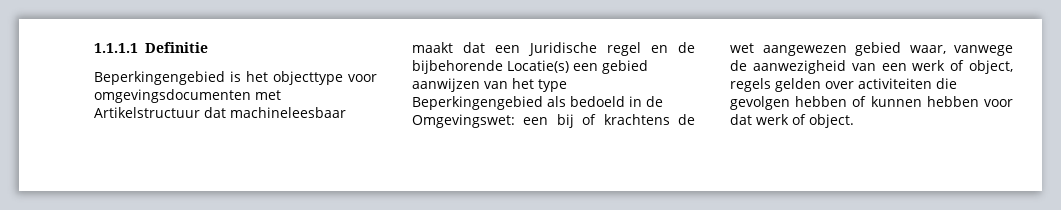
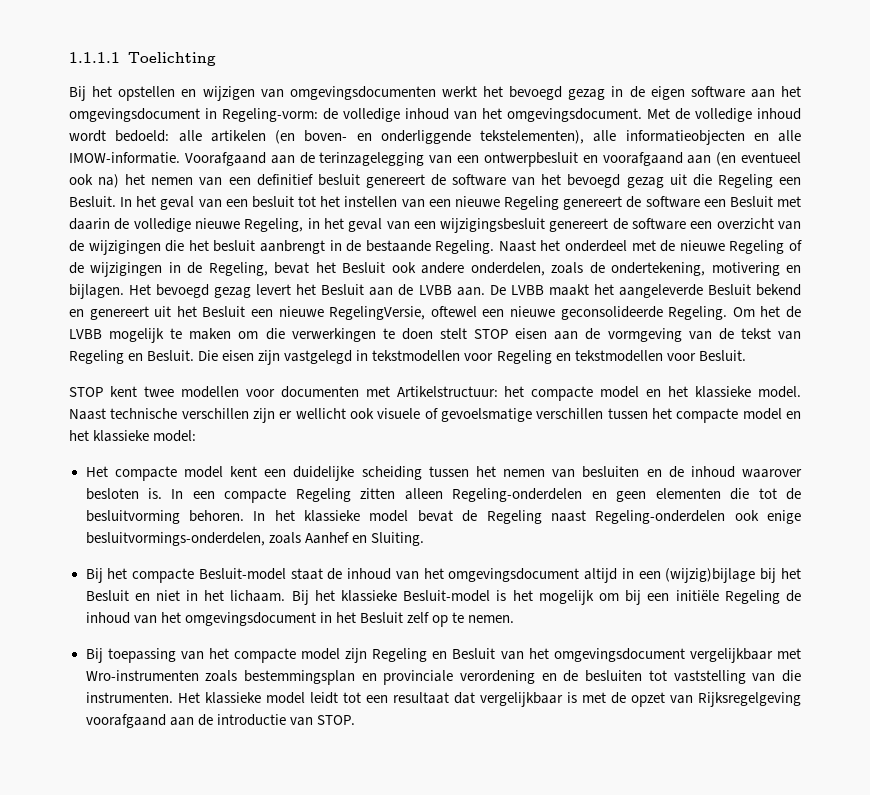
- 1.1.1.1 Definitie
- Beperkingengebied is het objecttype voor omgevingsdocumenten met Artikelstructuur dat machineleesbaar maakt dat een Juridische regel en de bijbehorende Locatie(s) een gebied aanwijzen van het type Beperkingengebied als bedoeld in de Omgevingswet: een bij of krachtens de wet aangewezen gebied waar, vanwege de aanwezigheid van een werk of object, regels gelden over activiteiten die gevolgen hebben of kunnen hebben voor dat werk of object.
+ 1.1.1.1 Toelichting
+ Bij het opstellen en wijzigen van omgevingsdocumenten werkt het bevoegd gezag in de eigen software aan het omgevingsdocument in Regeling-vorm: de volledige inhoud van het omgevingsdocument. Met de volledige inhoud wordt bedoeld: alle artikelen (en boven- en onderliggende tekstelementen), alle informatieobjecten en alle IMOW-informatie. Voorafgaand aan de terinzagelegging van een ontwerpbesluit en voorafgaand aan (en eventueel ook na) het nemen van een definitief besluit genereert de software van het bevoegd gezag uit die Regeling een Besluit. In het geval van een besluit tot het instellen van een nieuwe Regeling genereert de software een Besluit met daarin de volledige nieuwe Regeling, in het geval van een wijzigingsbesluit genereert de software een overzicht van de wijzigingen die het besluit aanbrengt in de bestaande Regeling. Naast het onderdeel met de nieuwe Regeling of de wijzigingen in de Regeling, bevat het Besluit ook andere onderdelen, zoals de ondertekening, motivering en bijlagen. Het bevoegd gezag levert het Besluit aan de LVBB aan. De LVBB maakt het aangeleverde Besluit bekend en genereert uit het Besluit een nieuwe RegelingVersie, oftewel een nieuwe geconsolideerde Regeling. Om het de LVBB mogelijk te maken om die verwerkingen te doen stelt STOP eisen aan de vormgeving van de tekst van Regeling en Besluit. Die eisen zijn vastgelegd in tekstmodellen voor Regeling en tekstmodellen voor Besluit.
+ STOP kent twee modellen voor documenten met Artikelstructuur: het compacte model en het klassieke model. Naast technische verschillen zijn er wellicht ook visuele of gevoelsmatige verschillen tussen het compacte model en het klassieke model:
+ Het compacte model kent een duidelijke scheiding tussen het nemen van besluiten en de inhoud waarover besloten is. In een compacte Regeling zitten alleen Regeling-onderdelen en geen elementen die tot de besluitvorming behoren. In het klassieke model bevat de Regeling naast Regeling-onderdelen ook enige besluitvormings-onderdelen, zoals Aanhef en Sluiting.
+ Bij het compacte Besluit-model staat de inhoud van het omgevingsdocument altijd in een (wijzig)bijlage bij het Besluit en niet in het lichaam. Bij het klassieke Besluit-model is het mogelijk om bij een initiële Regeling de inhoud van het omgevingsdocument in het Besluit zelf op te nemen.
+ Bij toepassing van het compacte model zijn Regeling en Besluit van het omgevingsdocument vergelijkbaar met Wro-instrumenten zoals bestemmingsplan en provinciale verordening en de besluiten tot vaststelling van die instrumenten. Het klassieke model leidt tot een resultaat dat vergelijkbaar is met de opzet van Rijksregelgeving voorafgaand aan de introductie van STOP.

